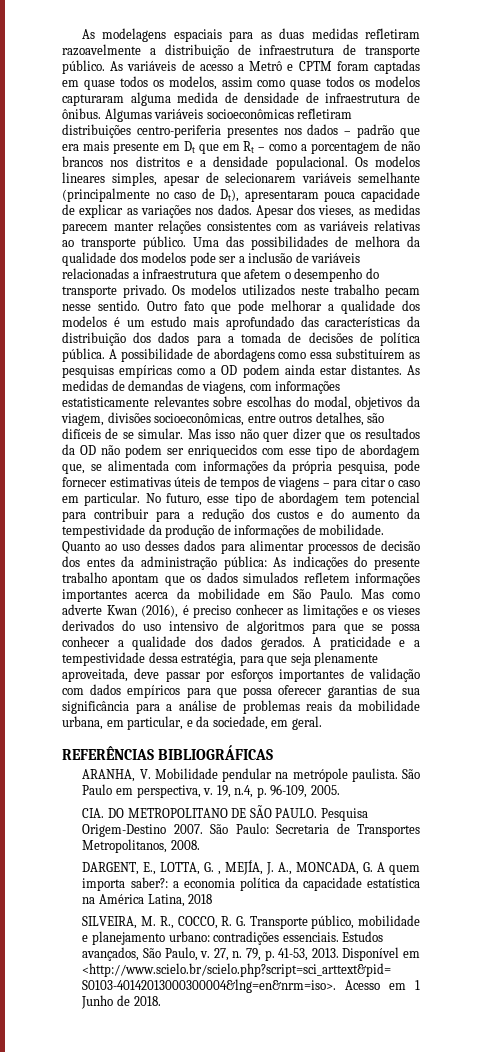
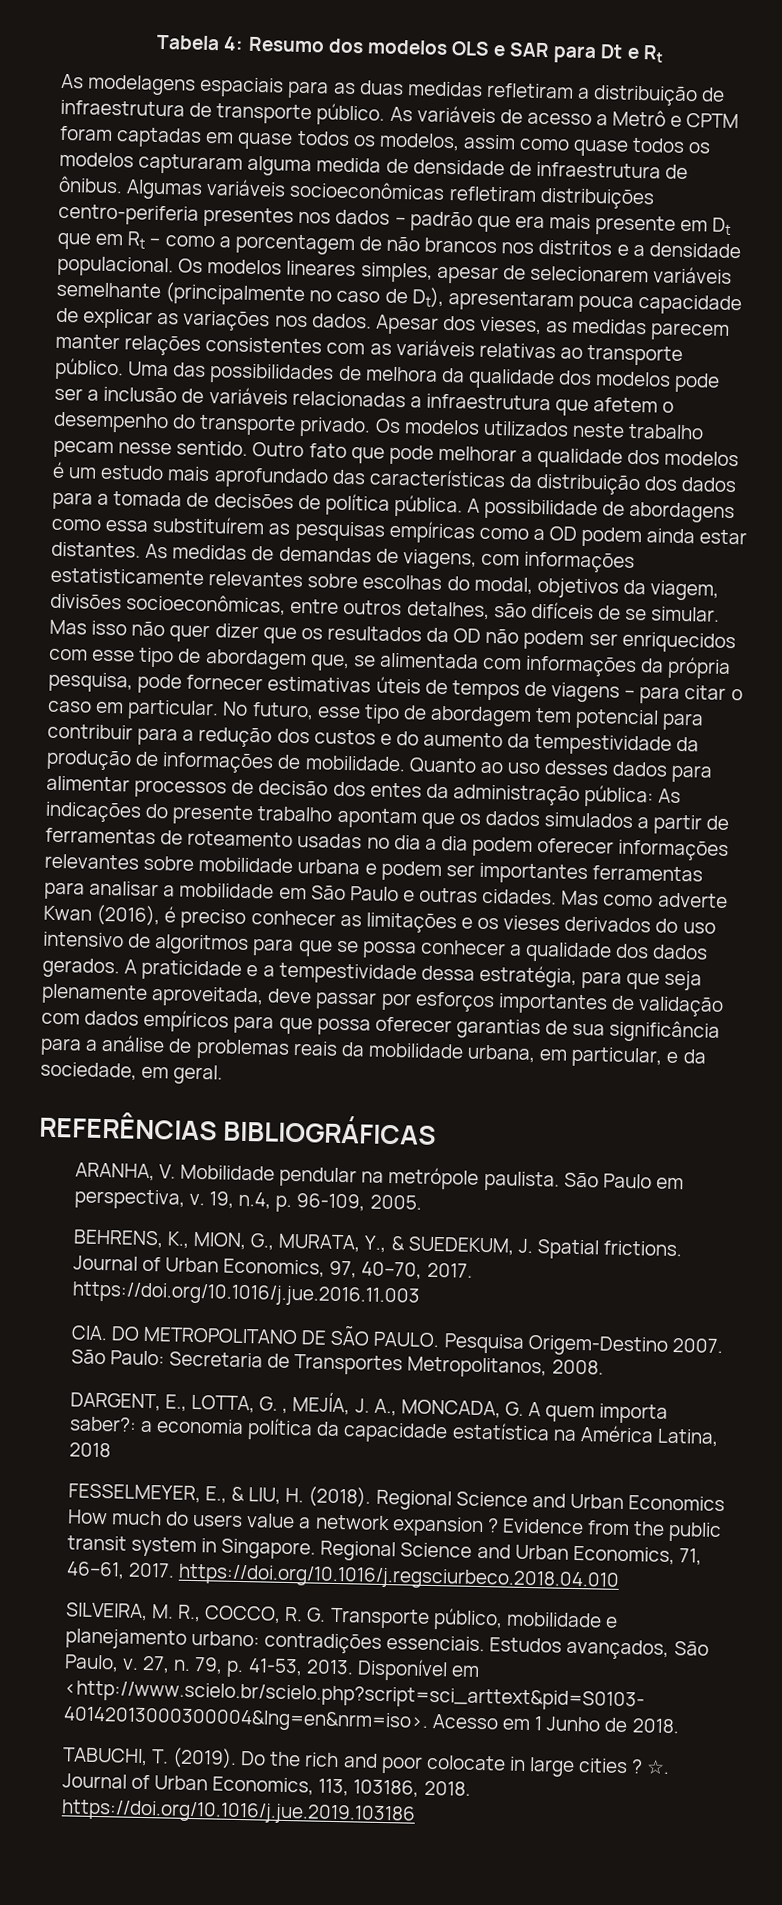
+ Tabela 4: Resumo dos modelos OLS e SAR para Dt e Rt
- As modelagens espaciais para as duas medidas refletiram razoavelmente a distribuição de infraestrutura de transporte público.
+ As modelagens espaciais para as duas medidas refletiram a distribuição de infraestrutura de transporte público.
- Quanto ao uso desses dados para alimentar processos de decisão dos entes da administração pública: As indicações do presente trabalho apontam que os dados simulados refletem informações importantes acerca da mobilidade em São Paulo.
+ Quanto ao uso desses dados para alimentar processos de decisão dos entes da administração pública: As indicações do presente trabalho apontam que os dados simulados a partir de ferramentas de roteamento usadas no dia a dia podem oferecer informações relevantes sobre mobilidade urbana e podem ser importantes ferramentas para analisar a mobilidade em São Paulo e outras cidades.
+ BEHRENS, K., MION, G., MURATA, Y., & SUEDEKUM, J. Spatial frictions. Journal of Urban Economics, 97, 40–70, 2017. https://doi.org/10.1016/j.jue.2016.11.003
+ FESSELMEYER, E., & LIU, H. (2018). Regional Science and Urban Economics How much do users value a network expansion ? Evidence from the public transit system in Singapore. Regional Science and Urban Economics, 71, 46–61, 2017. https://doi.org/10.1016/j.regsciurbeco.2018.04.010
+ TABUCHI, T. (2019). Do the rich and poor colocate in large cities ? ☆. Journal of Urban Economics, 113, 103186, 2018. https://doi.org/10.1016/j.jue.2019.103186

